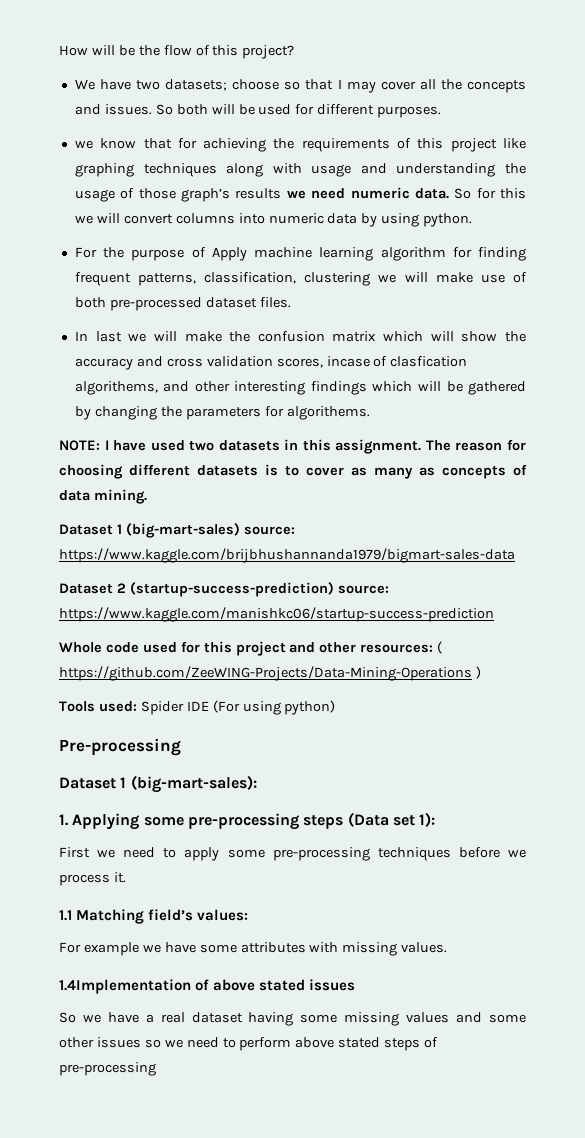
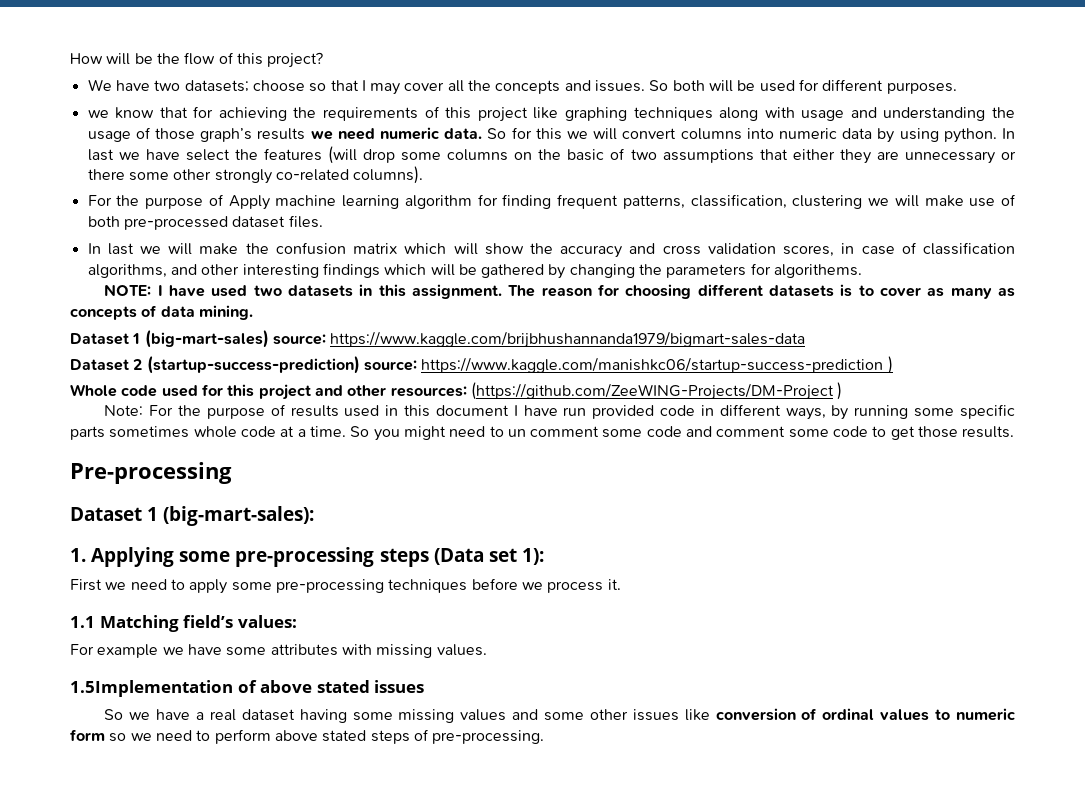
+ In last we have select the features (will drop some columns on the basic of two assumptions that either they are unnecessary or there some other strongly co-related columns).
- In last we will make the confusion matrix which will show the accuracy and cross validation scores, incase of clasfication algorithems, and other interesting findings which will be gathered by changing the parameters for algorithems.
+ In last we will make the confusion matrix which will show the accuracy and cross validation scores, in case of classification algorithms, and other interesting findings which will be gathered by changing the parameters for algorithems.
- Dataset 2 (startup-success-prediction) source: https://www.kaggle.com/manishkc06/startup-success-prediction
+ Dataset 2 (startup-success-prediction) source: https://www.kaggle.com/manishkc06/startup-success-prediction )
- Whole code used for this project and other resources: ( https://github.com/ZeeWING-Projects/Data-Mining-Operations )
- Tools used: Spider IDE (For using python)
+ Whole code used for this project and other resources: (https://github.com/ZeeWING-Projects/DM-Project )
+ Note: For the purpose of results used in this document I have run provided code in different ways, by running some specific parts sometimes whole code at a time. So you might need to un comment some code and comment some code to get those results.
- 1.4Implementation of above stated issues
+ 1.5Implementation of above stated issues
- So we have a real dataset having some missing values and some other issues so we need to perform above stated steps of pre-processing
+ So we have a real dataset having some missing values and some other issues like conversion of ordinal values to numeric form so we need to perform above stated steps of pre-processing.

